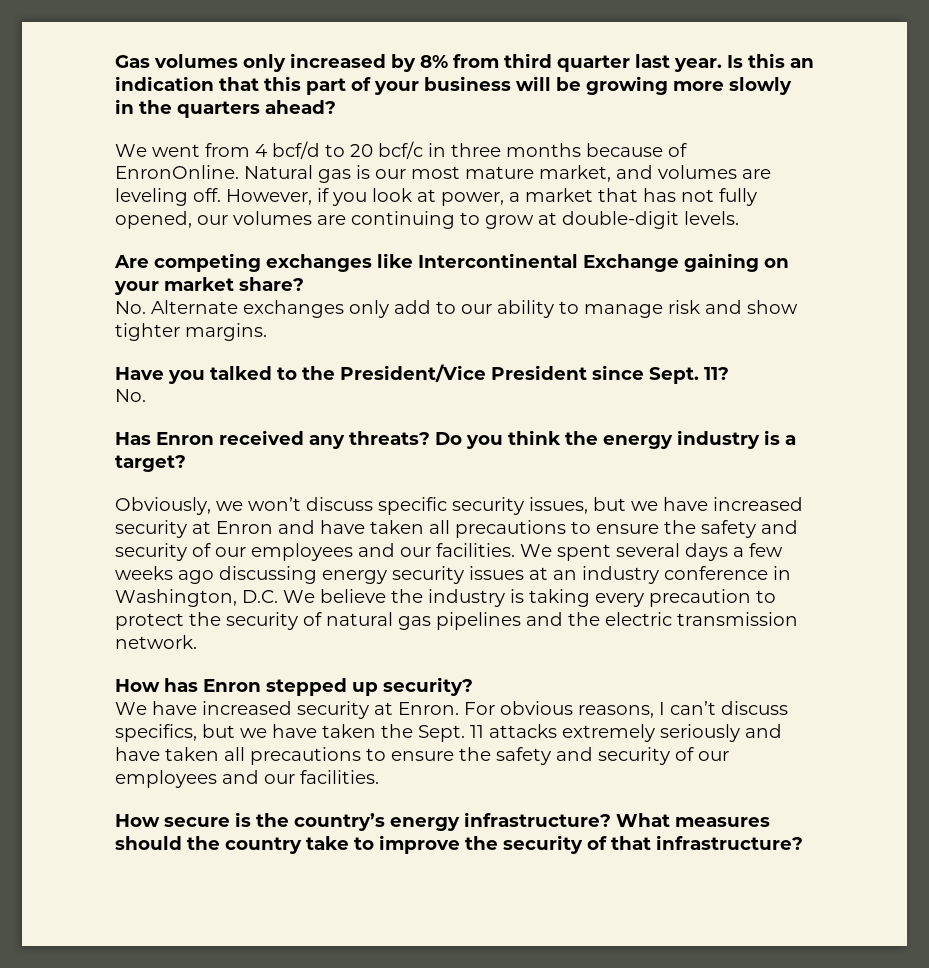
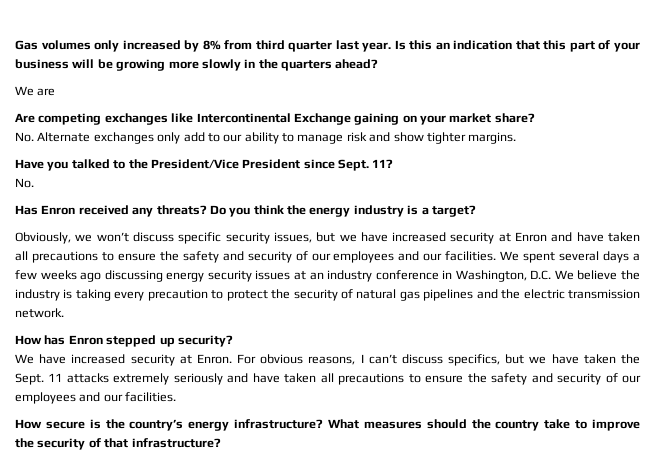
- We went from 4 bcf/d to 20 bcf/c in three months because of EnronOnline. Natural gas is our most mature market, and volumes are leveling off. However, if you look at power, a market that has not fully opened, our volumes are continuing to grow at double-digit levels.
+ We are

